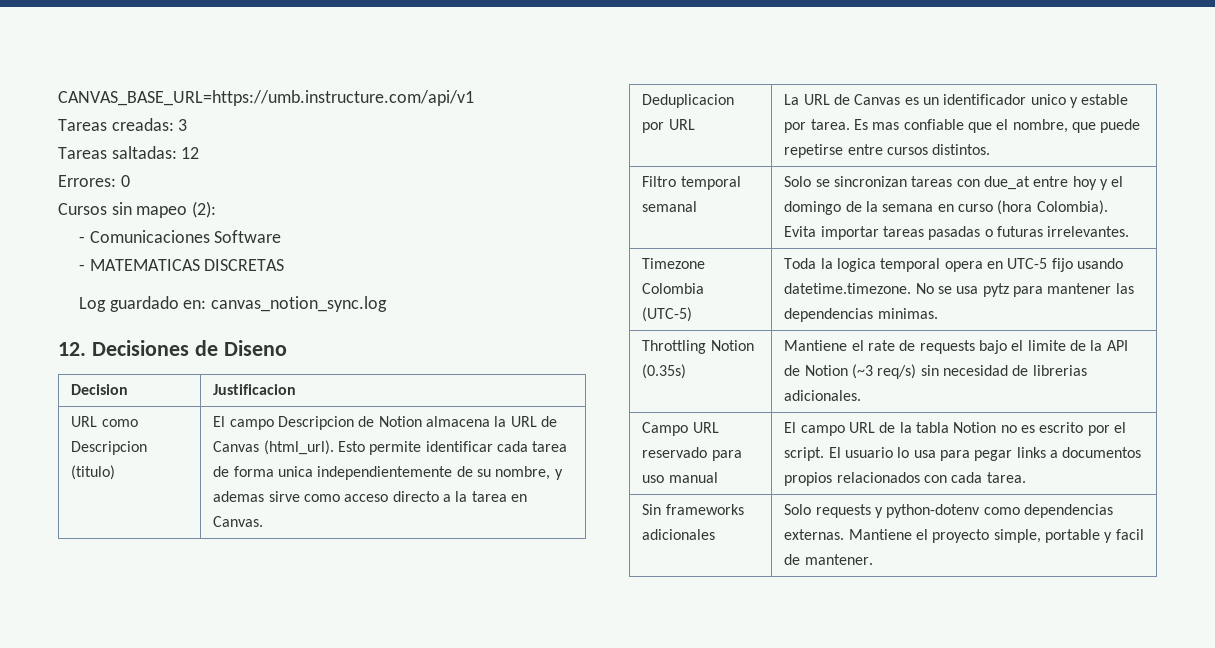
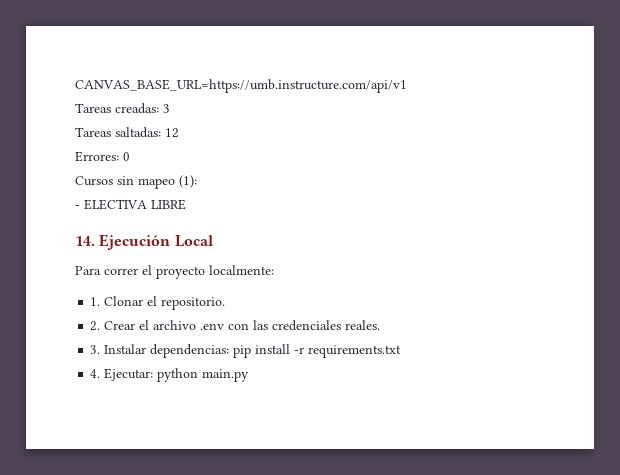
- Cursos sin mapeo (2):
- - Comunicaciones Software
- - MATEMATICAS DISCRETAS
- Log guardado en: canvas_notion_sync.log
- 12. Decisiones de Diseno
- Decision | Justificacion
- URL como Descripcion (titulo) | El campo Descripcion de Notion almacena la URL de Canvas (html_url). Esto permite identificar cada tarea de forma unica independientemente de su nombre, y ademas sirve como acceso directo a la tarea en Canvas.
- Deduplicacion por URL | La URL de Canvas es un identificador unico y estable por tarea. Es mas confiable que el nombre, que puede repetirse entre cursos distintos.
- Filtro temporal semanal | Solo se sincronizan tareas con due_at entre hoy y el domingo de la semana en curso (hora Colombia). Evita importar tareas pasadas o futuras irrelevantes.
- Timezone Colombia (UTC-5) | Toda la logica temporal opera en UTC-5 fijo usando datetime.timezone. No se usa pytz para mantener las dependencias minimas.
- Throttling Notion (0.35s) | Mantiene el rate de requests bajo el limite de la API de Notion (~3 req/s) sin necesidad de librerias adicionales.
- Campo URL reservado para uso manual | El campo URL de la tabla Notion no es escrito por el script. El usuario lo usa para pegar links a documentos propios relacionados con cada tarea.
- Sin frameworks adicionales | Solo requests y python-dotenv como dependencias externas. Mantiene el proyecto simple, portable y facil de mantener.
+ Cursos sin mapeo (1):
+ - ELECTIVA LIBRE
+ 14. Ejecución Local
+ Para correr el proyecto localmente:
+ 1. Clonar el repositorio.
+ 2. Crear el archivo .env con las credenciales reales.
+ 3. Instalar dependencias: pip install -r requirements.txt
+ 4. Ejecutar: python main.py

